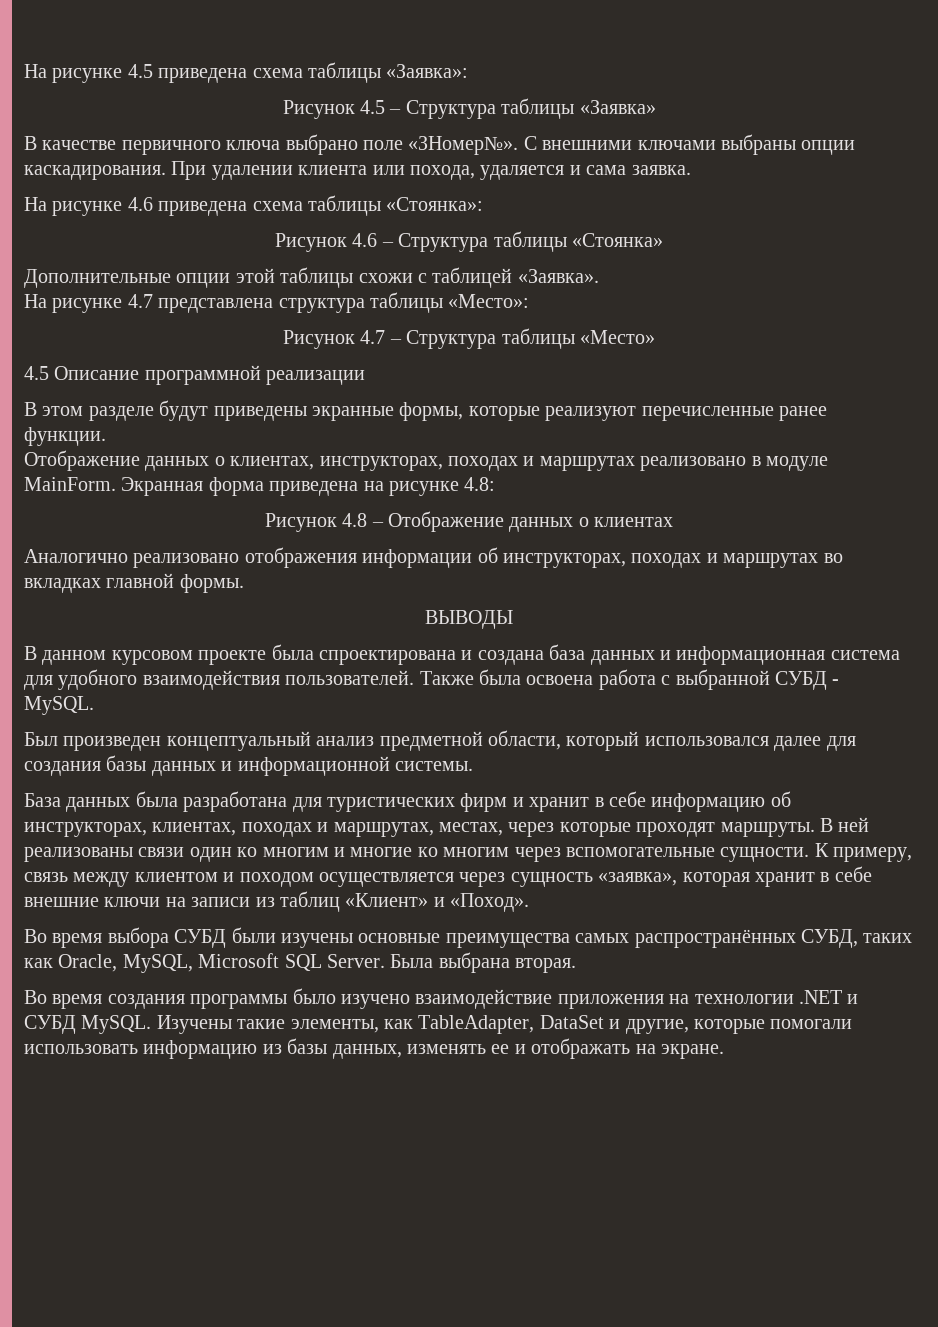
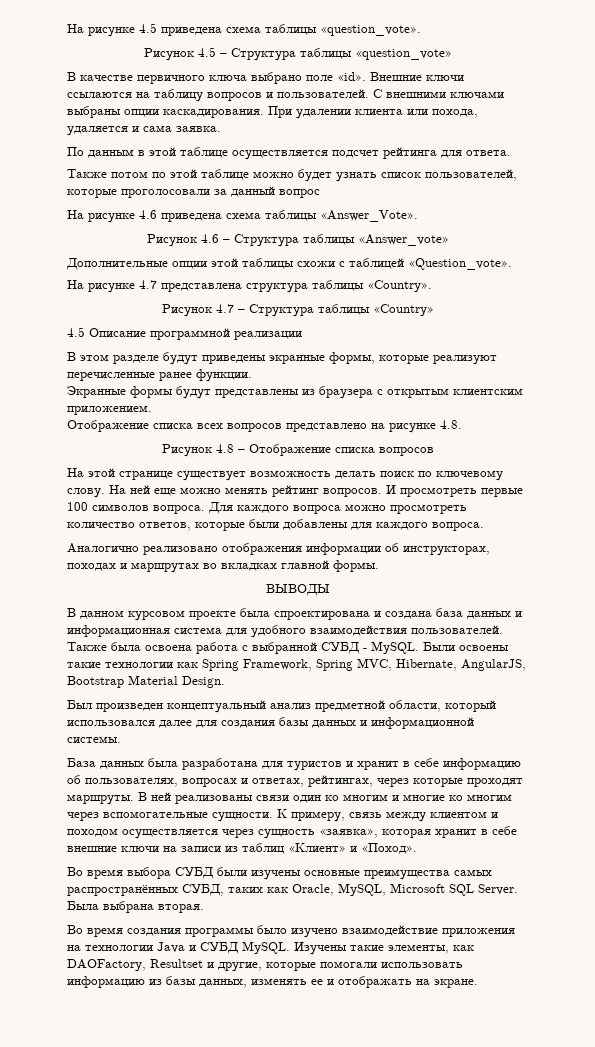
- На рисунке 4.5 приведена схема таблицы «Заявка»:
+ На рисунке 4.5 приведена схема таблицы «question_vote».
- Рисунок 4.5 – Структура таблицы «Заявка»
+ Рисунок 4.5 – Структура таблицы «question_vote»
- В качестве первичного ключа выбрано поле «ЗНомер№».
+ В качестве первичного ключа выбрано поле «id». Внешние ключи ссылаются на таблицу вопросов и пользователей.
+ По данным в этой таблице осуществляется подсчет рейтинга для ответа.
+ Также потом по этой таблице можно будет узнать список пользователей, которые проголосовали за данный вопрос
- На рисунке 4.6 приведена схема таблицы «Стоянка»:
+ На рисунке 4.6 приведена схема таблицы «Answer_Vote».
- Рисунок 4.6 – Структура таблицы «Стоянка»
+ Рисунок 4.6 – Структура таблицы «Answer_vote»
- Дополнительные опции этой таблицы схожи с таблицей «Заявка».
+ Дополнительные опции этой таблицы схожи с таблицей «Question_vote».
- На рисунке 4.7 представлена структура таблицы «Место»:
+ На рисунке 4.7 представлена структура таблицы «Country».
- Рисунок 4.7 – Структура таблицы «Место»
+ Рисунок 4.7 – Структура таблицы «Country»
- Отображение данных о клиентах, инструкторах, походах и маршрутах реализовано в модуле MainForm. Экранная форма приведена на рисунке 4.8:
+ Экранные формы будут представлены из браузера с открытым клиентским приложением.
+ Отображение списка всех вопросов представлено на рисунке 4.8.
- Рисунок 4.8 – Отображение данных о клиентах
+ Рисунок 4.8 – Отображение списка вопросов
+ На этой странице существует возможность делать поиск по ключевому слову. На ней еще можно менять рейтинг вопросов. И просмотреть первые 100 символов вопроса. Для каждого вопроса можно просмотреть количество ответов, которые были добавлены для каждого вопроса.
+ Были освоены такие технологии как Spring Framework, Spring MVC, Hibernate, AngularJS, Bootstrap Material Design.
- База данных была разработана для туристических фирм и хранит в себе информацию об инструкторах, клиентах, походах и маршрутах, местах, через которые проходят маршруты.
+ База данных была разработана для туристов и хранит в себе информацию об пользователях, вопросах и ответах, рейтингах, через которые проходят маршруты.
- Во время создания программы было изучено взаимодействие приложения на технологии .NET и СУБД MySQL.
+ Во время создания программы было изучено взаимодействие приложения на технологии Java и СУБД MySQL.
- Изучены такие элементы, как TableAdapter, DataSet и другие, которые помогали использовать информацию из базы данных, изменять ее и отображать на экране.
+ Изучены такие элементы, как DAOFactory, Resultset и другие, которые помогали использовать информацию из базы данных, изменять ее и отображать на экране.

